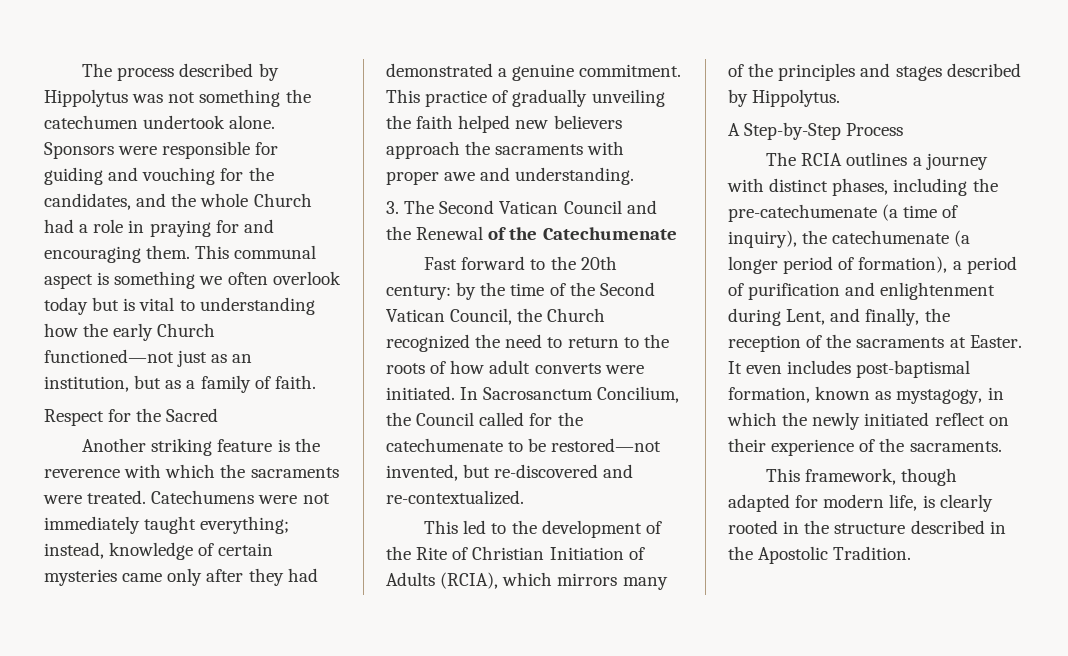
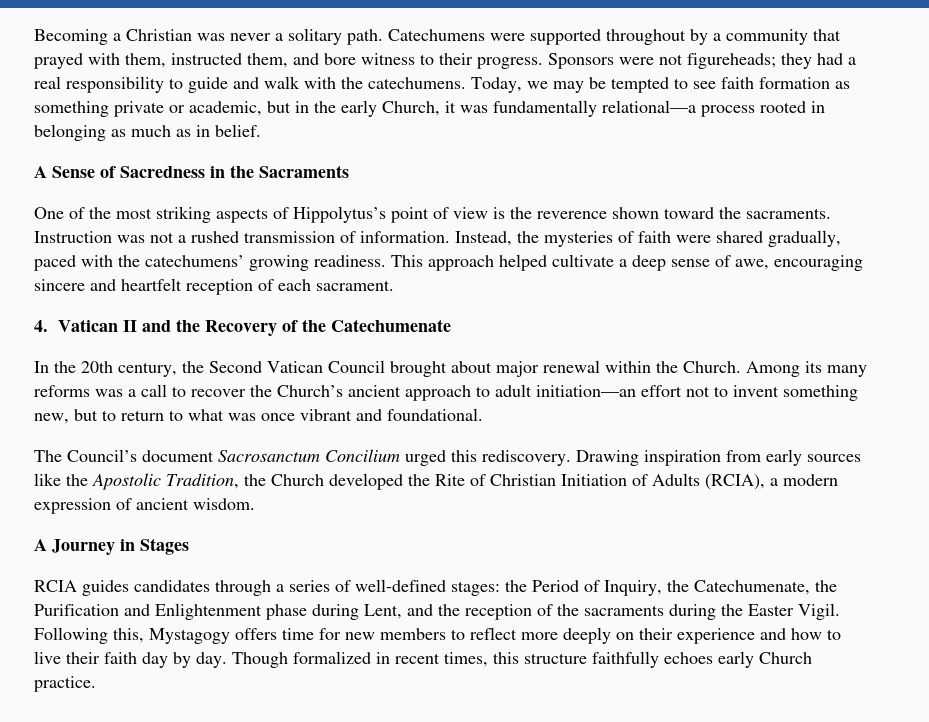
- The process described by Hippolytus was not something the catechumen undertook alone. Sponsors were responsible for guiding and vouching for the candidates, and the whole Church had a role in praying for and encouraging them. This communal aspect is something we often overlook today but is vital to understanding how the early Church functioned—not just as an institution, but as a family of faith.
- Respect for the Sacred
- Another striking feature is the reverence with which the sacraments were treated. Catechumens were not immediately taught everything; instead, knowledge of certain mysteries came only after they had demonstrated a genuine commitment. This practice of gradually unveiling the faith helped new believers approach the sacraments with proper awe and understanding.
- 3. The Second Vatican Council and the Renewal of the Catechumenate
+ Becoming a Christian was never a solitary path. Catechumens were supported throughout by a community that prayed with them, instructed them, and bore witness to their progress. Sponsors were not figureheads; they had a real responsibility to guide and walk with the catechumens. Today, we may be tempted to see faith formation as something private or academic, but in the early Church, it was fundamentally relational—a process rooted in belonging as much as in belief.
+ A Sense of Sacredness in the Sacraments
+ One of the most striking aspects of Hippolytus’s point of view is the reverence shown toward the sacraments. Instruction was not a rushed transmission of information. Instead, the mysteries of faith were shared gradually, paced with the catechumens’ growing readiness. This approach helped cultivate a deep sense of awe, encouraging sincere and heartfelt reception of each sacrament.
+ 4. Vatican II and the Recovery of the Catechumenate
- Fast forward to the 20th century: by the time of the Second Vatican Council, the Church recognized the need to return to the roots of how adult converts were initiated. In Sacrosanctum Concilium, the Council called for the catechumenate to be restored—not invented, but re-discovered and re-contextualized.
- This led to the development of the Rite of Christian Initiation of Adults (RCIA), which mirrors many of the principles and stages described by Hippolytus.
- A Step-by-Step Process
- The RCIA outlines a journey with distinct phases, including the pre-catechumenate (a time of inquiry), the catechumenate (a longer period of formation), a period of purification and enlightenment during Lent, and finally, the reception of the sacraments at Easter. It even includes post-baptismal formation, known as mystagogy, in which the newly initiated reflect on their experience of the sacraments.
- This framework, though adapted for modern life, is clearly rooted in the structure described in the Apostolic Tradition.
+ In the 20th century, the Second Vatican Council brought about major renewal within the Church. Among its many reforms was a call to recover the Church’s ancient approach to adult initiation—an effort not to invent something new, but to return to what was once vibrant and foundational.
+ The Council’s document Sacrosanctum Concilium urged this rediscovery. Drawing inspiration from early sources like the Apostolic Tradition, the Church developed the Rite of Christian Initiation of Adults (RCIA), a modern expression of ancient wisdom.
+ A Journey in Stages
+ RCIA guides candidates through a series of well-defined stages: the Period of Inquiry, the Catechumenate, the Purification and Enlightenment phase during Lent, and the reception of the sacraments during the Easter Vigil. Following this, Mystagogy offers time for new members to reflect more deeply on their experience and how to live their faith day by day. Though formalized in recent times, this structure faithfully echoes early Church practice.

